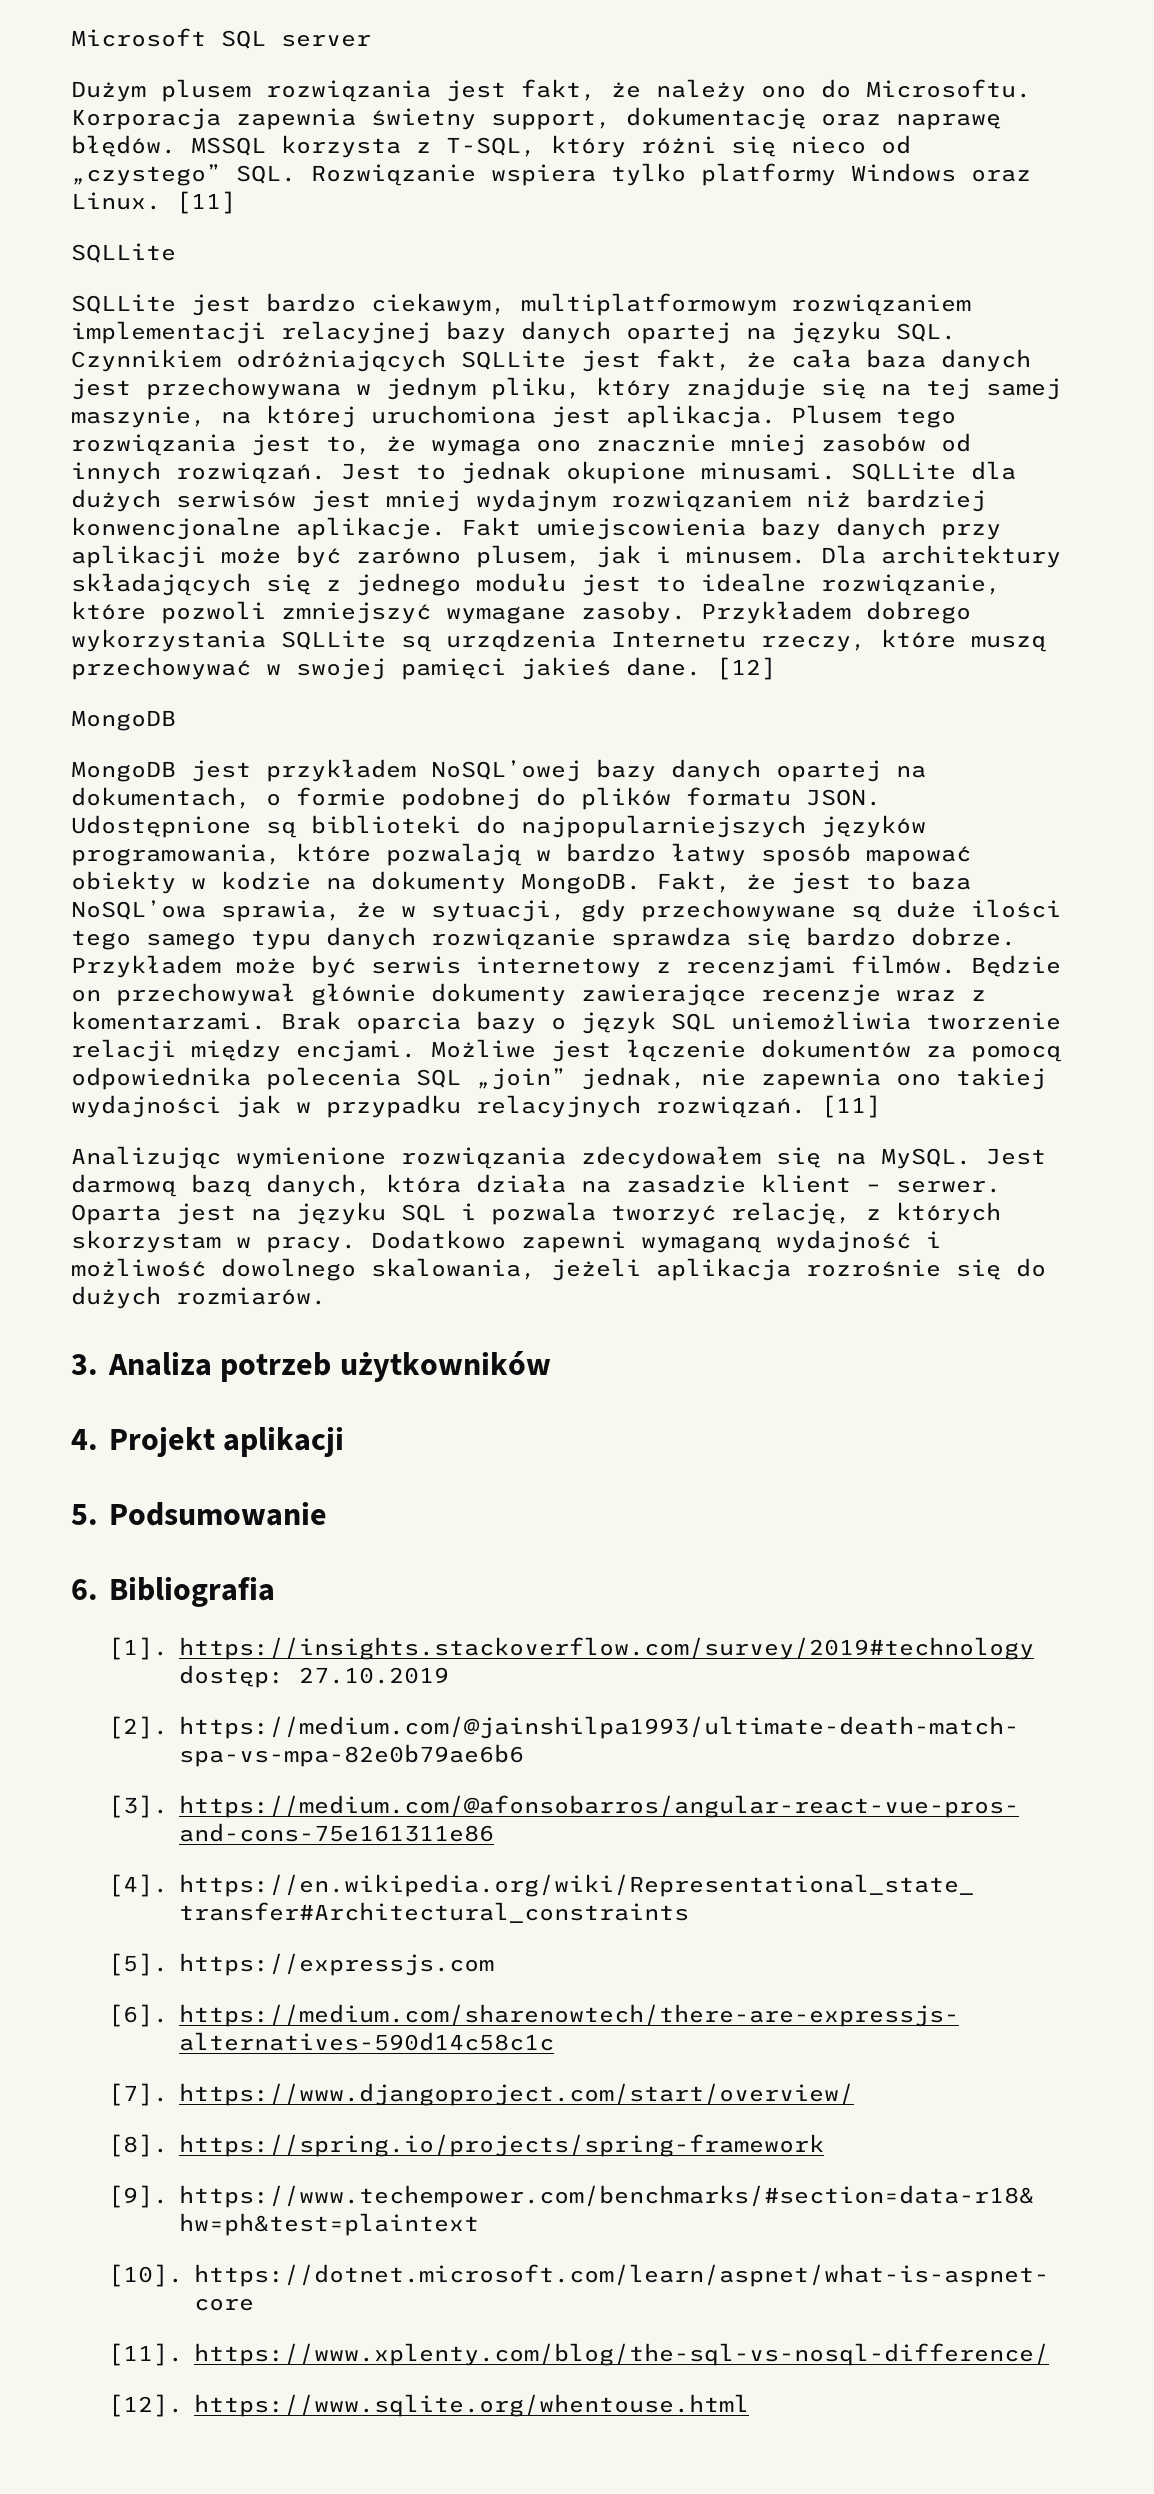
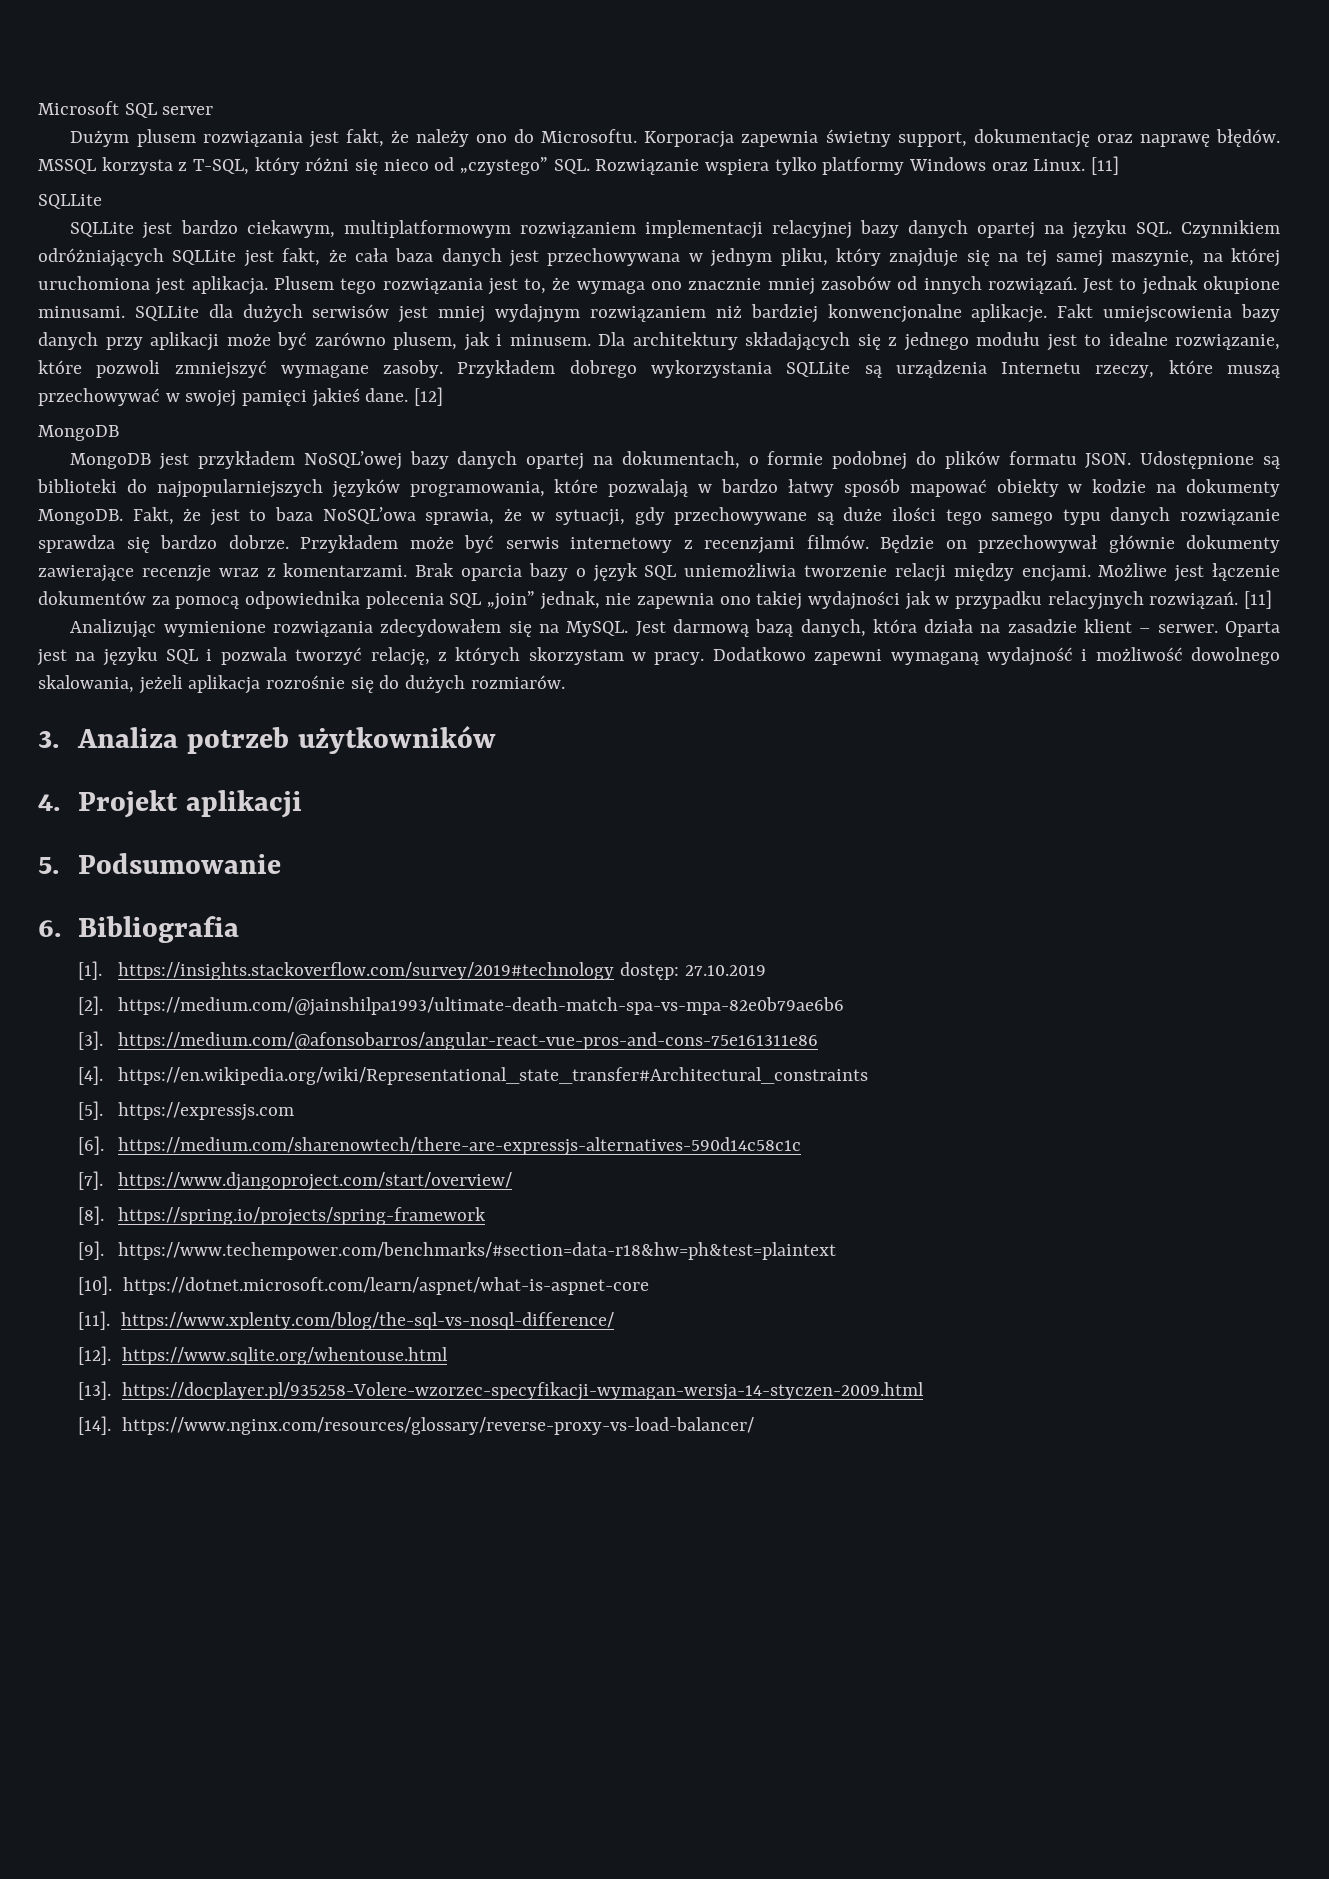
+ [13]. https://docplayer.pl/935258-Volere-wzorzec-specyfikacji-wymagan-wersja-14-styczen-2009.html
+ [14]. https://www.nginx.com/resources/glossary/reverse-proxy-vs-load-balancer/

